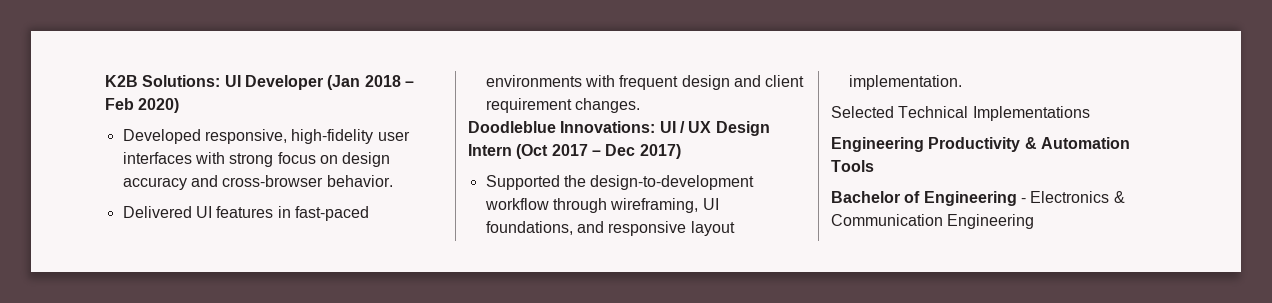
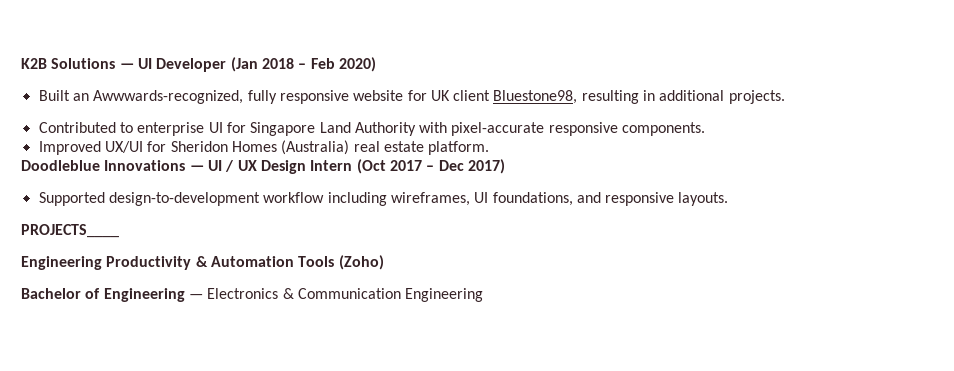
- K2B Solutions: UI Developer (Jan 2018 – Feb 2020)
+ K2B Solutions — UI Developer (Jan 2018 – Feb 2020)
- Developed responsive, high-fidelity user interfaces with strong focus on design accuracy and cross-browser behavior.
- Delivered UI features in fast-paced environments with frequent design and client requirement changes.
+ Built an Awwwards-recognized, fully responsive website for UK client Bluestone98, resulting in additional projects.
+ Contributed to enterprise UI for Singapore Land Authority with pixel-accurate responsive components.
+ Improved UX/UI for Sheridon Homes (Australia) real estate platform.
- Doodleblue Innovations: UI / UX Design Intern (Oct 2017 – Dec 2017)
+ Doodleblue Innovations — UI / UX Design Intern (Oct 2017 – Dec 2017)
- Supported the design-to-development workflow through wireframing, UI foundations, and responsive layout implementation.
- Selected Technical Implementations
+ Supported design-to-development workflow including wireframes, UI foundations, and responsive layouts.
+ PROJECTS____
- Engineering Productivity & Automation Tools
+ Engineering Productivity & Automation Tools (Zoho)
- Bachelor of Engineering - Electronics & Communication Engineering
+ Bachelor of Engineering — Electronics & Communication Engineering

